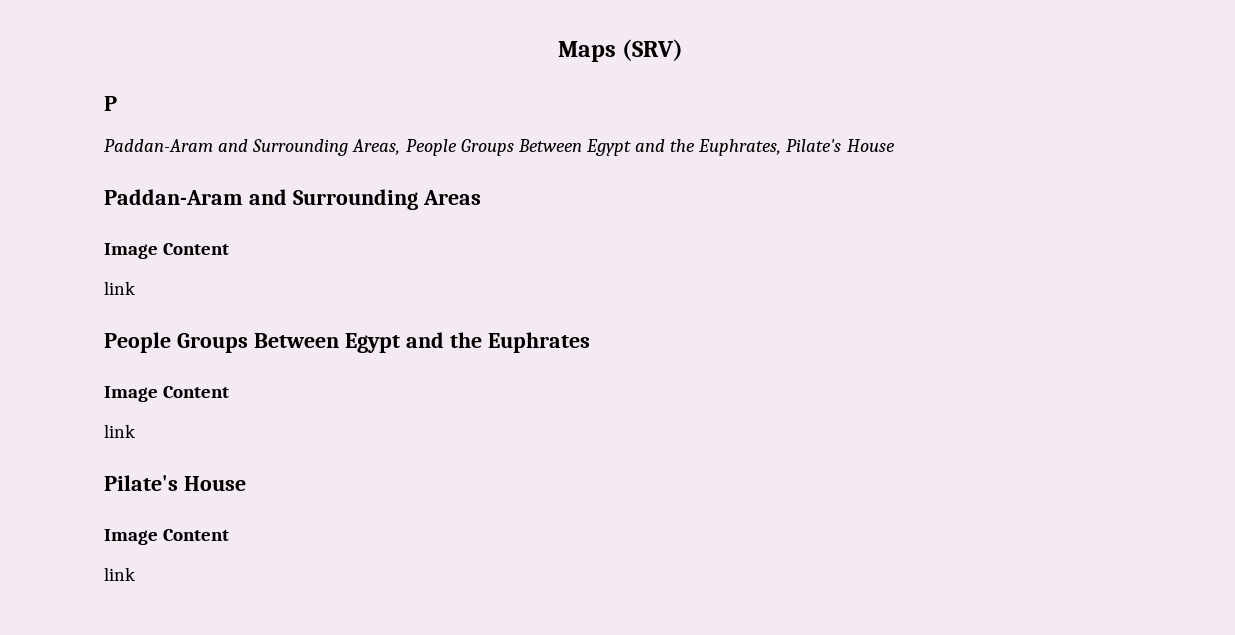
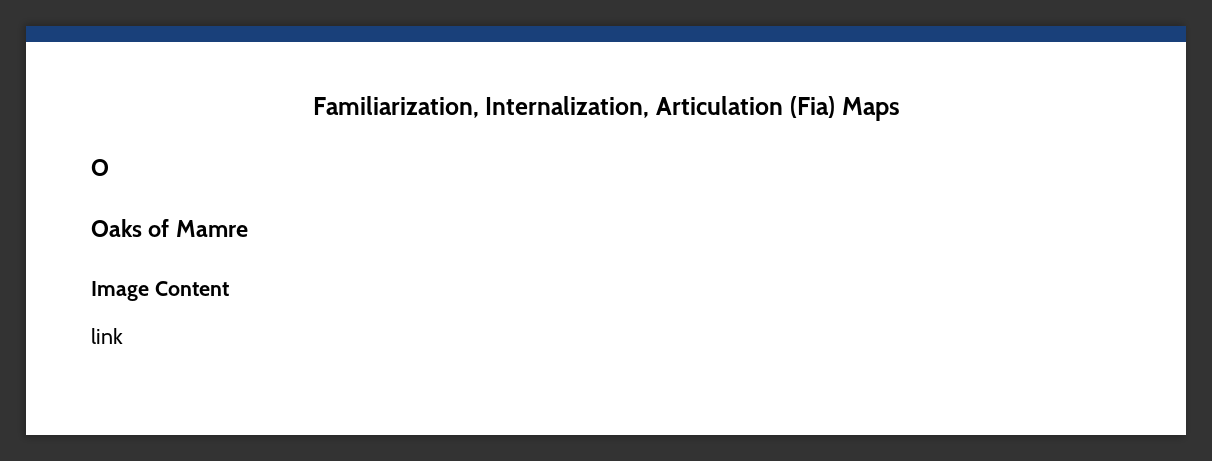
- Maps (SRV)
- P
- Paddan-Aram and Surrounding Areas, People Groups Between Egypt and the Euphrates, Pilate's House
- Paddan-Aram and Surrounding Areas
- Image Content
- link
- People Groups Between Egypt and the Euphrates
- Image Content
- link
- Pilate's House
+ Familiarization, Internalization, Articulation (Fia) Maps
+ O
+ Oaks of Mamre

